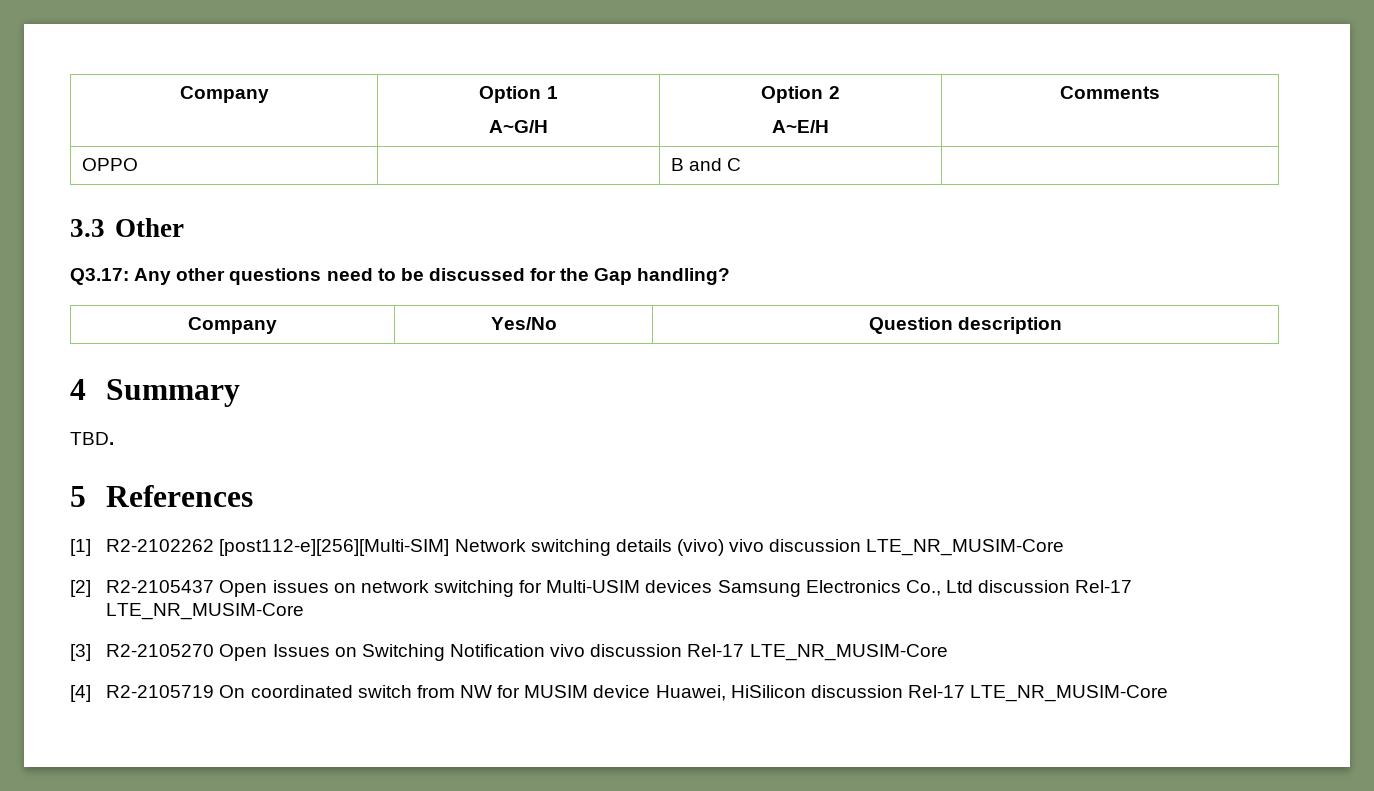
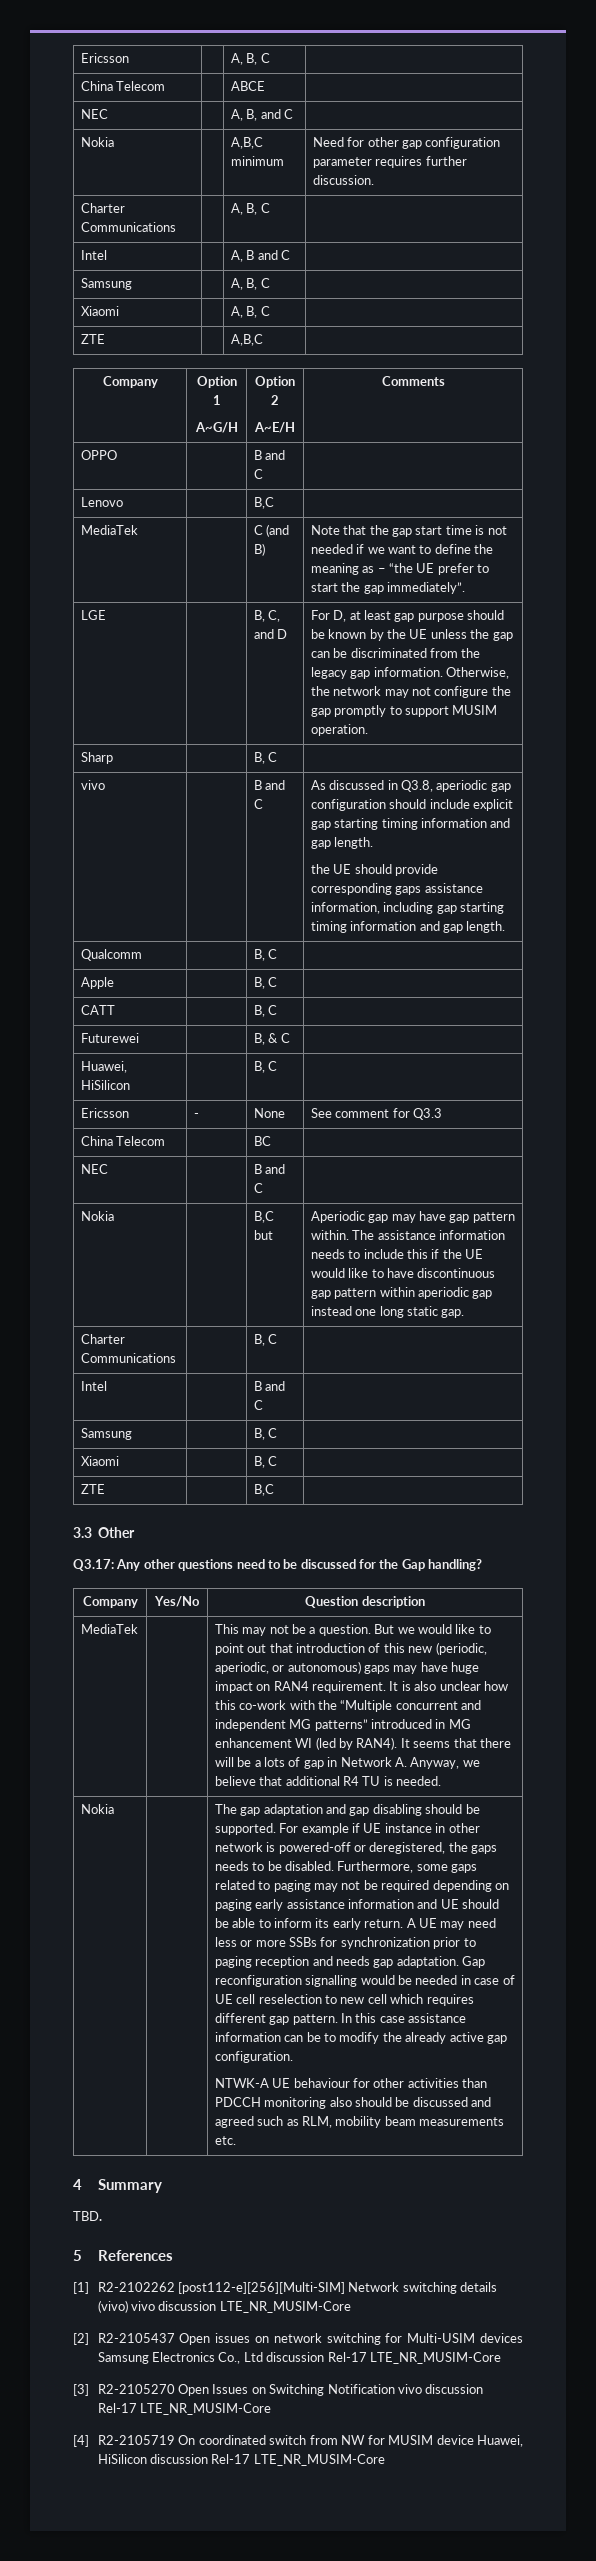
+ Ericsson | | A, B, C |
+ China Telecom | | ABCE |
+ NEC | | A, B, and C |
+ Nokia | | A,B,C minimum | Need for other gap configuration parameter requires further discussion.
+ Charter Communications | | A, B, C |
+ Intel | | A, B and C |
+ Samsung | | A, B, C |
+ Xiaomi | | A, B, C |
+ ZTE | | A,B,C |
+ Lenovo | | B,C |
+ MediaTek | | C (and B) | Note that the gap start time is not needed if we want to define the meaning as – “the UE prefer to start the gap immediately”.
+ LGE | | B, C, and D | For D, at least gap purpose should be known by the UE unless the gap can be discriminated from the legacy gap information. Otherwise, the network may not configure the gap promptly to support MUSIM operation.
+ Sharp | | B, C |
+ vivo | | B and C | As discussed in Q3.8, aperiodic gap configuration should include explicit gap starting timing information and gap length.
+ the UE should provide corresponding gaps assistance information, including gap starting timing information and gap length.
+ Qualcomm | | B, C |
+ Apple | | B, C |
+ CATT | | B, C |
+ Futurewei | | B, & C |
+ Huawei, HiSilicon | | B, C |
+ Ericsson | - | None | See comment for Q3.3
+ China Telecom | | BC |
+ NEC | | B and C |
+ Nokia | | B,C but | Aperiodic gap may have gap pattern within. The assistance information needs to include this if the UE would like to have discontinuous gap pattern within aperiodic gap instead one long static gap.
+ Charter Communications | | B, C |
+ Intel | | B and C |
+ Samsung | | B, C |
+ Xiaomi | | B, C |
+ ZTE | | B,C |
+ MediaTek | | This may not be a question. But we would like to point out that introduction of this new (periodic, aperiodic, or autonomous) gaps may have huge impact on RAN4 requirement. It is also unclear how this co-work with the “Multiple concurrent and independent MG patterns” introduced in MG enhancement WI (led by RAN4). It seems that there will be a lots of gap in Network A. Anyway, we believe that additional R4 TU is needed.
+ Nokia | | The gap adaptation and gap disabling should be supported. For example if UE instance in other network is powered-off or deregistered, the gaps needs to be disabled. Furthermore, some gaps related to paging may not be required depending on paging early assistance information and UE should be able to inform its early return. A UE may need less or more SSBs for synchronization prior to paging reception and needs gap adaptation. Gap reconfiguration signalling would be needed in case of UE cell reselection to new cell which requires different gap pattern. In this case assistance information can be to modify the already active gap configuration.
+ NTWK-A UE behaviour for other activities than PDCCH monitoring also should be discussed and agreed such as RLM, mobility beam measurements etc.

